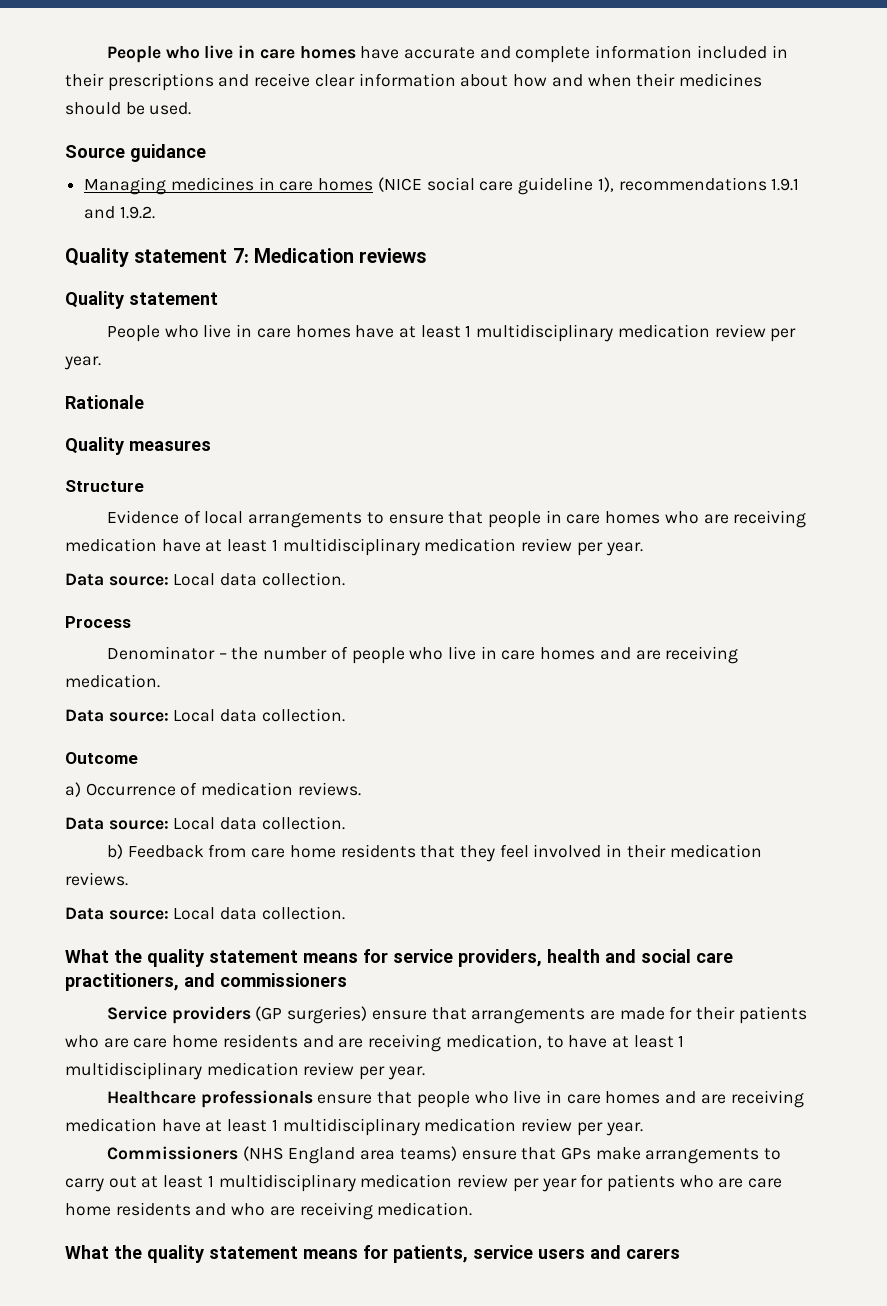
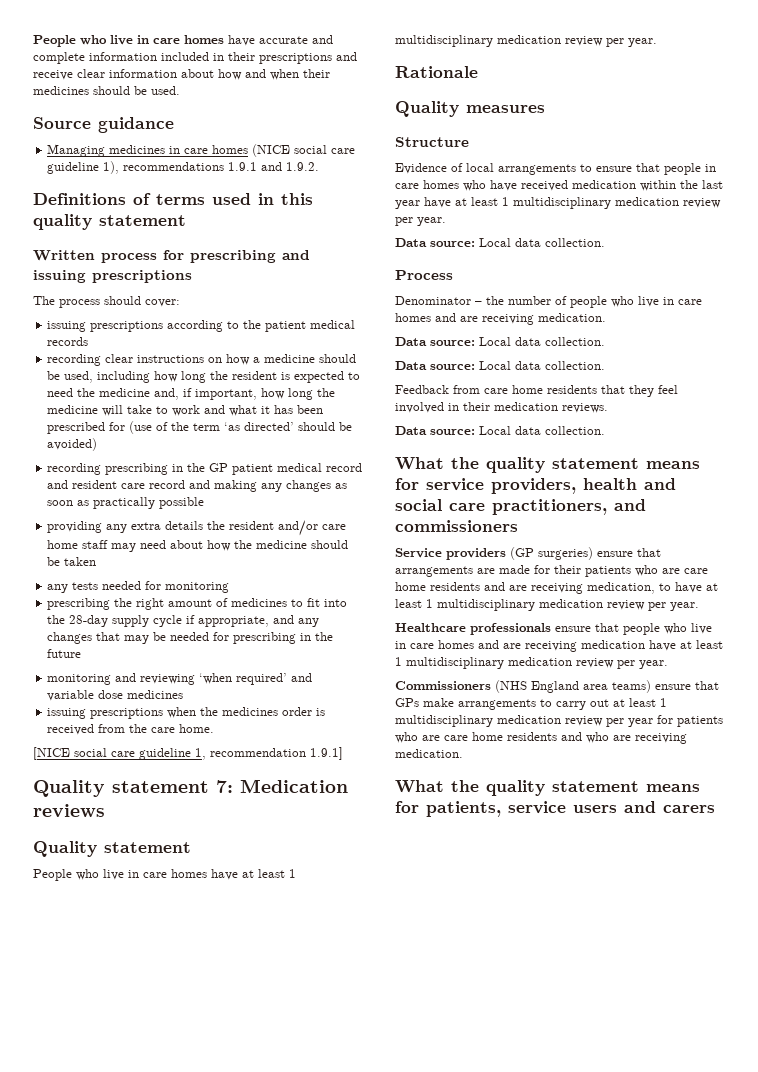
+ Definitions of terms used in this quality statement
+ Written process for prescribing and issuing prescriptions
+ The process should cover:
+ issuing prescriptions according to the patient medical records
+ recording clear instructions on how a medicine should be used, including how long the resident is expected to need the medicine and, if important, how long the medicine will take to work and what it has been prescribed for (use of the term ‘as directed’ should be avoided)
+ recording prescribing in the GP patient medical record and resident care record and making any changes as soon as practically possible
+ providing any extra details the resident and/or care home staff may need about how the medicine should be taken
+ any tests needed for monitoring
+ prescribing the right amount of medicines to fit into the 28-day supply cycle if appropriate, and any changes that may be needed for prescribing in the future
+ monitoring and reviewing ‘when required’ and variable dose medicines
+ issuing prescriptions when the medicines order is received from the care home.
+ [NICE social care guideline 1, recommendation 1.9.1]
- Evidence of local arrangements to ensure that people in care homes who are receiving medication have at least 1 multidisciplinary medication review per year.
+ Evidence of local arrangements to ensure that people in care homes who have received medication within the last year have at least 1 multidisciplinary medication review per year.
  Denominator – the number of people who live in care homes and are receiving medication.
  Data source: Local data collection.
- Outcome
- a) Occurrence of medication reviews.
  Data source: Local data collection.
- b) Feedback from care home residents that they feel involved in their medication reviews.
+ Feedback from care home residents that they feel involved in their medication reviews.

